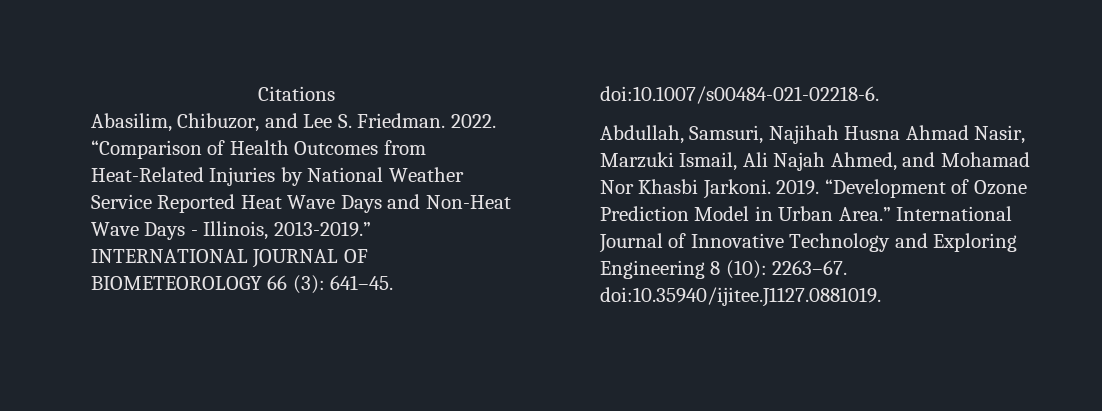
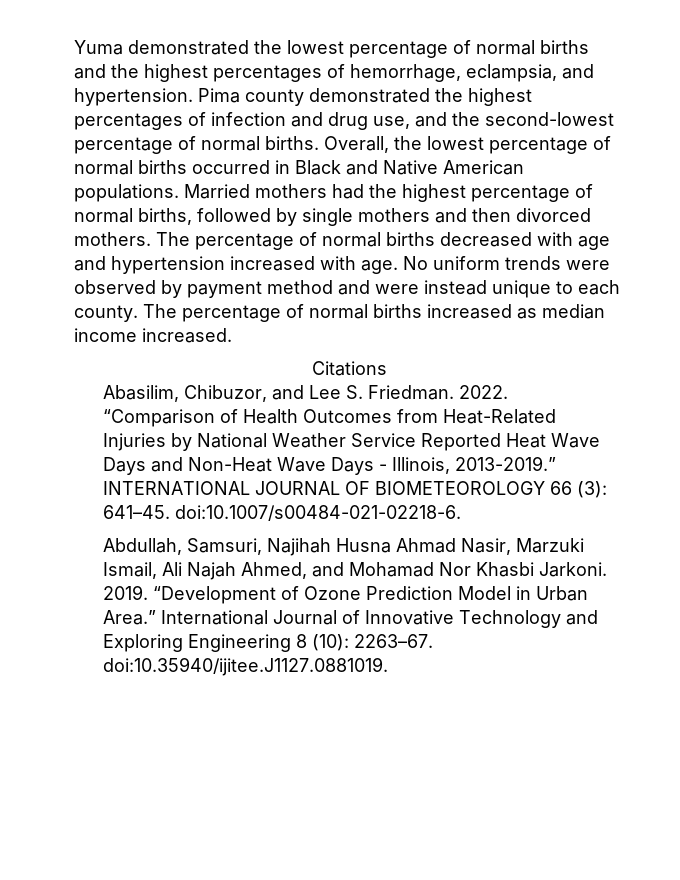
+ Yuma demonstrated the lowest percentage of normal births and the highest percentages of hemorrhage, eclampsia, and hypertension. Pima county demonstrated the highest percentages of infection and drug use, and the second-lowest percentage of normal births. Overall, the lowest percentage of normal births occurred in Black and Native American populations. Married mothers had the highest percentage of normal births, followed by single mothers and then divorced mothers. The percentage of normal births decreased with age and hypertension increased with age. No uniform trends were observed by payment method and were instead unique to each county. The percentage of normal births increased as median income increased.

